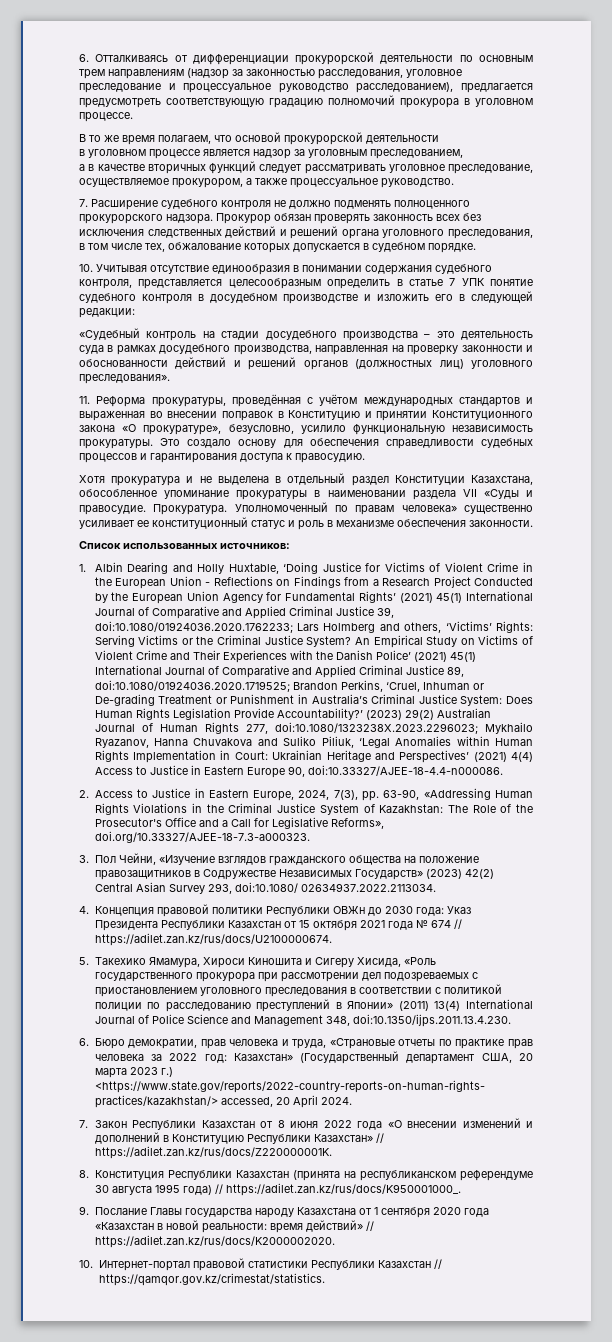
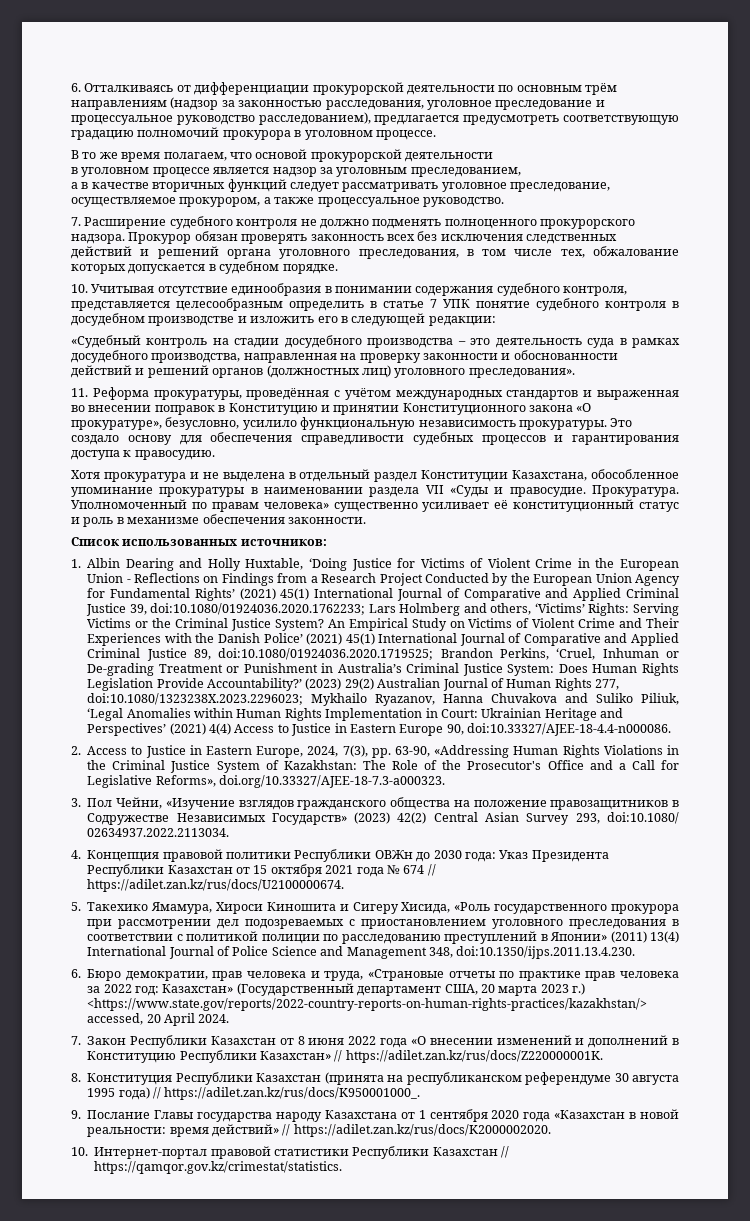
- 6. Отталкиваясь от дифференциации прокурорской деятельности по основным трем направлениям (надзор за законностью расследования, уголовное преследование и процессуальное руководство расследованием), предлагается предусмотреть соответствующую градацию полномочий прокурора в уголовном процессе.
+ 6. Отталкиваясь от дифференциации прокурорской деятельности по основным трём направлениям (надзор за законностью расследования, уголовное преследование и процессуальное руководство расследованием), предлагается предусмотреть соответствующую градацию полномочий прокурора в уголовном процессе.
- Уполномоченный по правам человека» существенно усиливает ее конституционный статус и роль в механизме обеспечения законности.
+ Уполномоченный по правам человека» существенно усиливает её конституционный статус и роль в механизме обеспечения законности.

